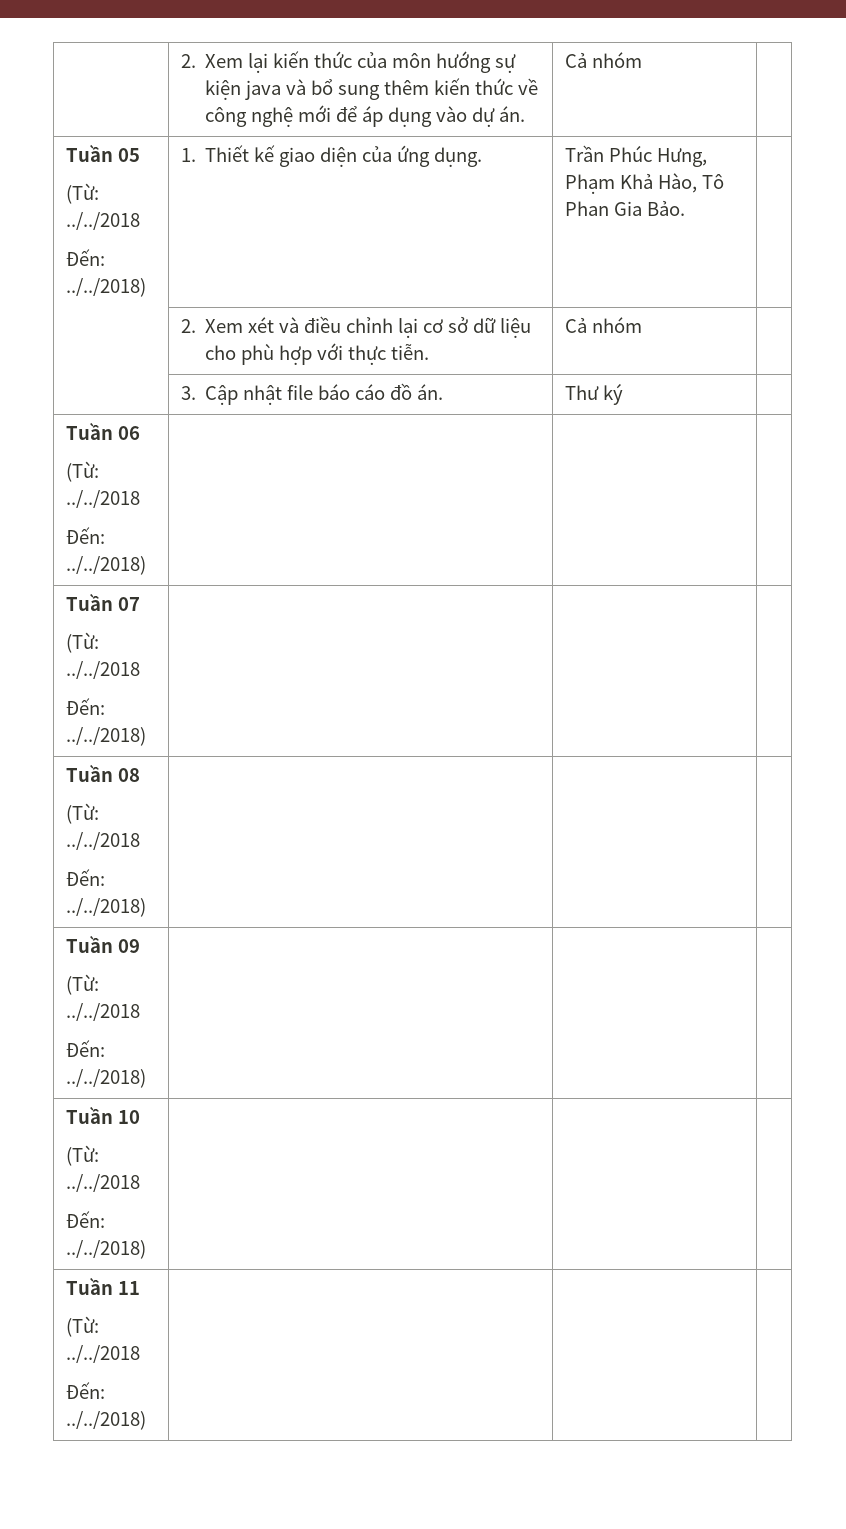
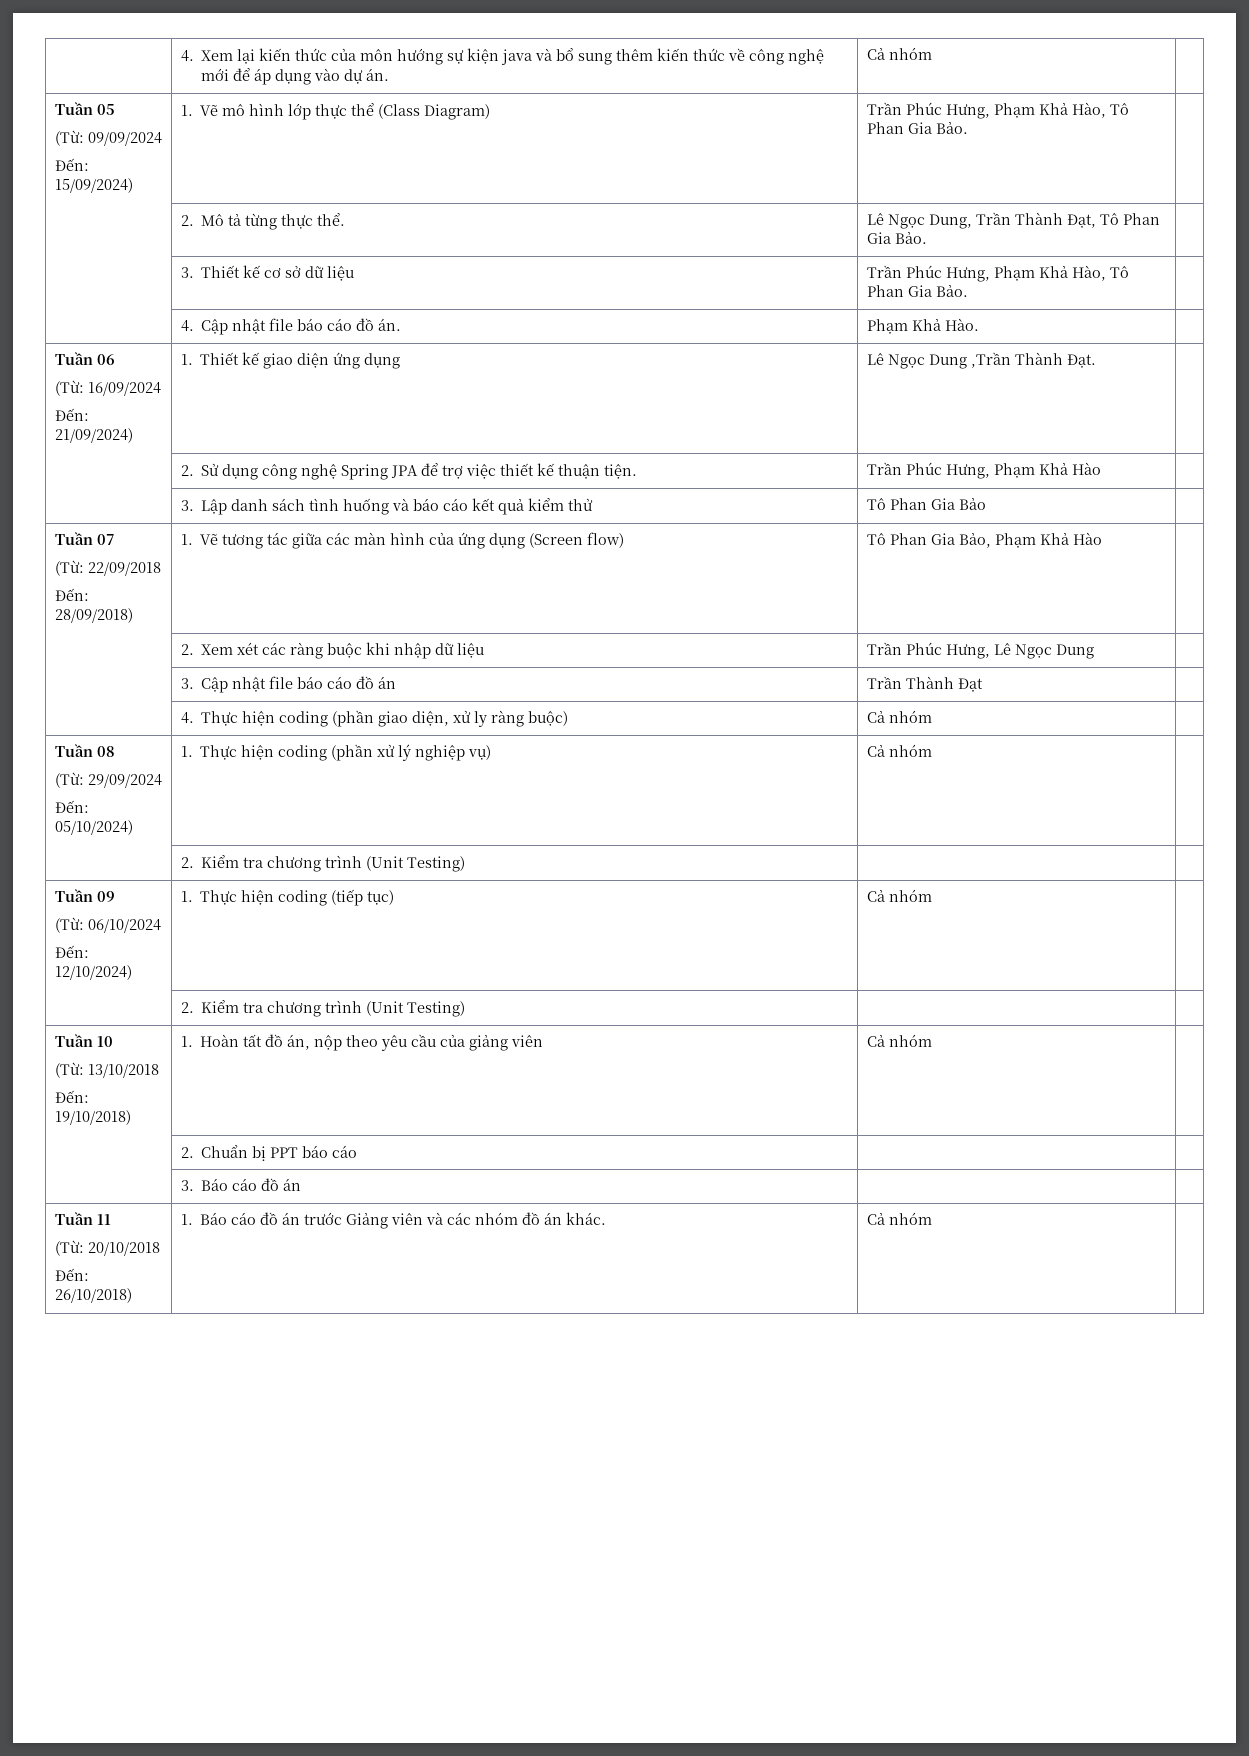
- | 2. Xem lại kiến thức của môn hướng sự kiện java và bổ sung thêm kiến thức về công nghệ mới để áp dụng vào dự án. | Cả nhóm |
+ | 4. Xem lại kiến thức của môn hướng sự kiện java và bổ sung thêm kiến thức về công nghệ mới để áp dụng vào dự án. | Cả nhóm |
  Tuần 05
- (Từ: ../../2018
- Đến: ../../2018) | 1. Thiết kế giao diện của ứng dụng. | Trần Phúc Hưng, Phạm Khả Hào, Tô Phan Gia Bảo. |
+ (Từ: 09/09/2024
+ Đến: 15/09/2024) | 1. Vẽ mô hình lớp thực thể (Class Diagram) | Trần Phúc Hưng, Phạm Khả Hào, Tô Phan Gia Bảo. |
- | 2. Xem xét và điều chỉnh lại cơ sở dữ liệu cho phù hợp với thực tiễn. | Cả nhóm |
- | 3. Cập nhật file báo cáo đồ án. | Thư ký |
+ | 2. Mô tả từng thực thể. | Lê Ngọc Dung, Trần Thành Đạt, Tô Phan Gia Bảo. |
+ | 3. Thiết kế cơ sở dữ liệu | Trần Phúc Hưng, Phạm Khả Hào, Tô Phan Gia Bảo. |
+ | 4. Cập nhật file báo cáo đồ án. | Phạm Khả Hào. |
  Tuần 06
- (Từ: ../../2018
- Đến: ../../2018) | | |
+ (Từ: 16/09/2024
+ Đến: 21/09/2024) | 1. Thiết kế giao diện ứng dụng | Lê Ngọc Dung ,Trần Thành Đạt. |
+ | 2. Sử dụng công nghệ Spring JPA để trợ việc thiết kế thuận tiện. | Trần Phúc Hưng, Phạm Khả Hào |
+ | 3. Lập danh sách tình huống và báo cáo kết quả kiểm thử | Tô Phan Gia Bảo |
  Tuần 07
- (Từ: ../../2018
- Đến: ../../2018) | | |
+ (Từ: 22/09/2018
+ Đến: 28/09/2018) | 1. Vẽ tương tác giữa các màn hình của ứng dụng (Screen flow) | Tô Phan Gia Bảo, Phạm Khả Hào |
+ | 2. Xem xét các ràng buộc khi nhập dữ liệu | Trần Phúc Hưng, Lê Ngọc Dung |
+ | 3. Cập nhật file báo cáo đồ án | Trần Thành Đạt |
+ | 4. Thực hiện coding (phần giao diện, xử ly ràng buộc) | Cả nhóm |
  Tuần 08
- (Từ: ../../2018
- Đến: ../../2018) | | |
+ (Từ: 29/09/2024
+ Đến: 05/10/2024) | 1. Thực hiện coding (phần xử lý nghiệp vụ) | Cả nhóm |
+ | 2. Kiểm tra chương trình (Unit Testing) | |
  Tuần 09
- (Từ: ../../2018
- Đến: ../../2018) | | |
+ (Từ: 06/10/2024
+ Đến: 12/10/2024) | 1. Thực hiện coding (tiếp tục) | Cả nhóm |
+ | 2. Kiểm tra chương trình (Unit Testing) | |
  Tuần 10
- (Từ: ../../2018
- Đến: ../../2018) | | |
+ (Từ: 13/10/2018
+ Đến: 19/10/2018) | 1. Hoàn tất đồ án, nộp theo yêu cầu của giảng viên | Cả nhóm |
+ | 2. Chuẩn bị PPT báo cáo | |
+ | 3. Báo cáo đồ án | |
  Tuần 11
- (Từ: ../../2018
- Đến: ../../2018) | | |
+ (Từ: 20/10/2018
+ Đến: 26/10/2018) | 1. Báo cáo đồ án trước Giảng viên và các nhóm đồ án khác. | Cả nhóm |

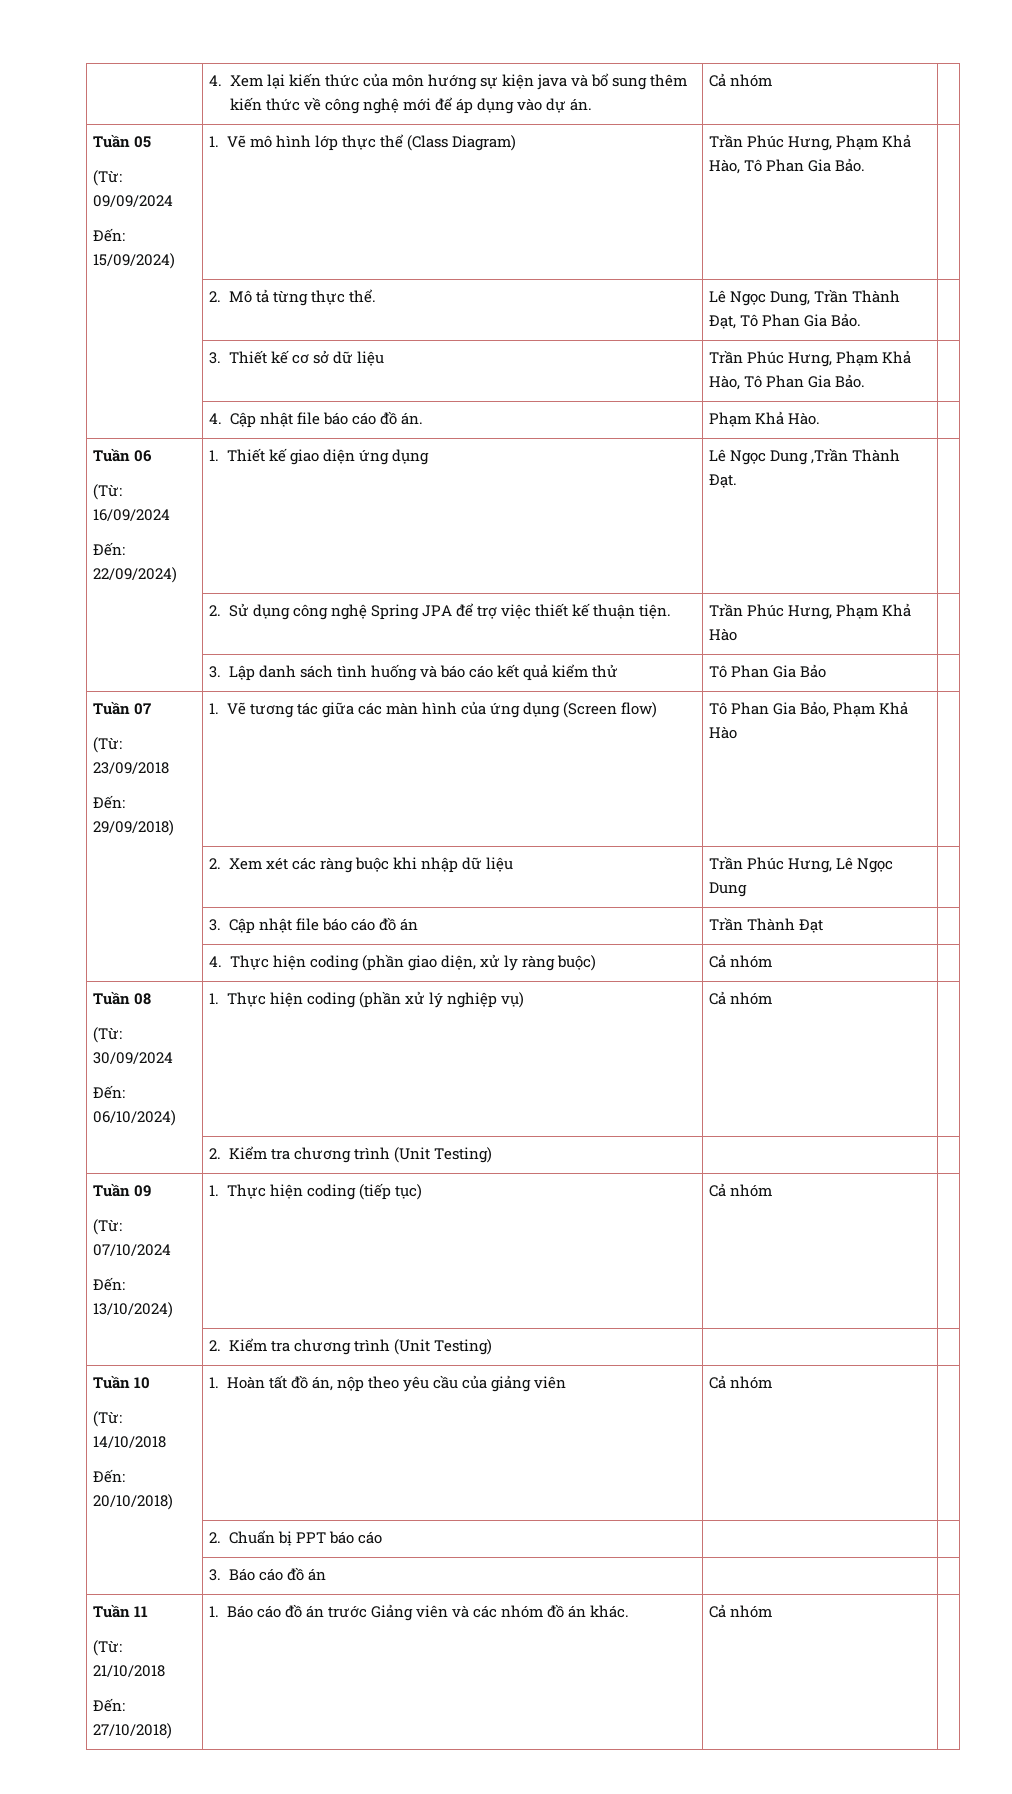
  Tuần 06
  (Từ: 16/09/2024
- Đến: 21/09/2024) | 1. Thiết kế giao diện ứng dụng | Lê Ngọc Dung ,Trần Thành Đạt. |
+ Đến: 22/09/2024) | 1. Thiết kế giao diện ứng dụng | Lê Ngọc Dung ,Trần Thành Đạt. |
  Tuần 07
- (Từ: 22/09/2018
- Đến: 28/09/2018) | 1. Vẽ tương tác giữa các màn hình của ứng dụng (Screen flow) | Tô Phan Gia Bảo, Phạm Khả Hào |
+ (Từ: 23/09/2018
+ Đến: 29/09/2018) | 1. Vẽ tương tác giữa các màn hình của ứng dụng (Screen flow) | Tô Phan Gia Bảo, Phạm Khả Hào |
  Tuần 08
- (Từ: 29/09/2024
- Đến: 05/10/2024) | 1. Thực hiện coding (phần xử lý nghiệp vụ) | Cả nhóm |
+ (Từ: 30/09/2024
+ Đến: 06/10/2024) | 1. Thực hiện coding (phần xử lý nghiệp vụ) | Cả nhóm |
  Tuần 09
- (Từ: 06/10/2024
- Đến: 12/10/2024) | 1. Thực hiện coding (tiếp tục) | Cả nhóm |
+ (Từ: 07/10/2024
+ Đến: 13/10/2024) | 1. Thực hiện coding (tiếp tục) | Cả nhóm |
  Tuần 10
- (Từ: 13/10/2018
- Đến: 19/10/2018) | 1. Hoàn tất đồ án, nộp theo yêu cầu của giảng viên | Cả nhóm |
+ (Từ: 14/10/2018
+ Đến: 20/10/2018) | 1. Hoàn tất đồ án, nộp theo yêu cầu của giảng viên | Cả nhóm |
  Tuần 11
- (Từ: 20/10/2018
- Đến: 26/10/2018) | 1. Báo cáo đồ án trước Giảng viên và các nhóm đồ án khác. | Cả nhóm |
+ (Từ: 21/10/2018
+ Đến: 27/10/2018) | 1. Báo cáo đồ án trước Giảng viên và các nhóm đồ án khác. | Cả nhóm |

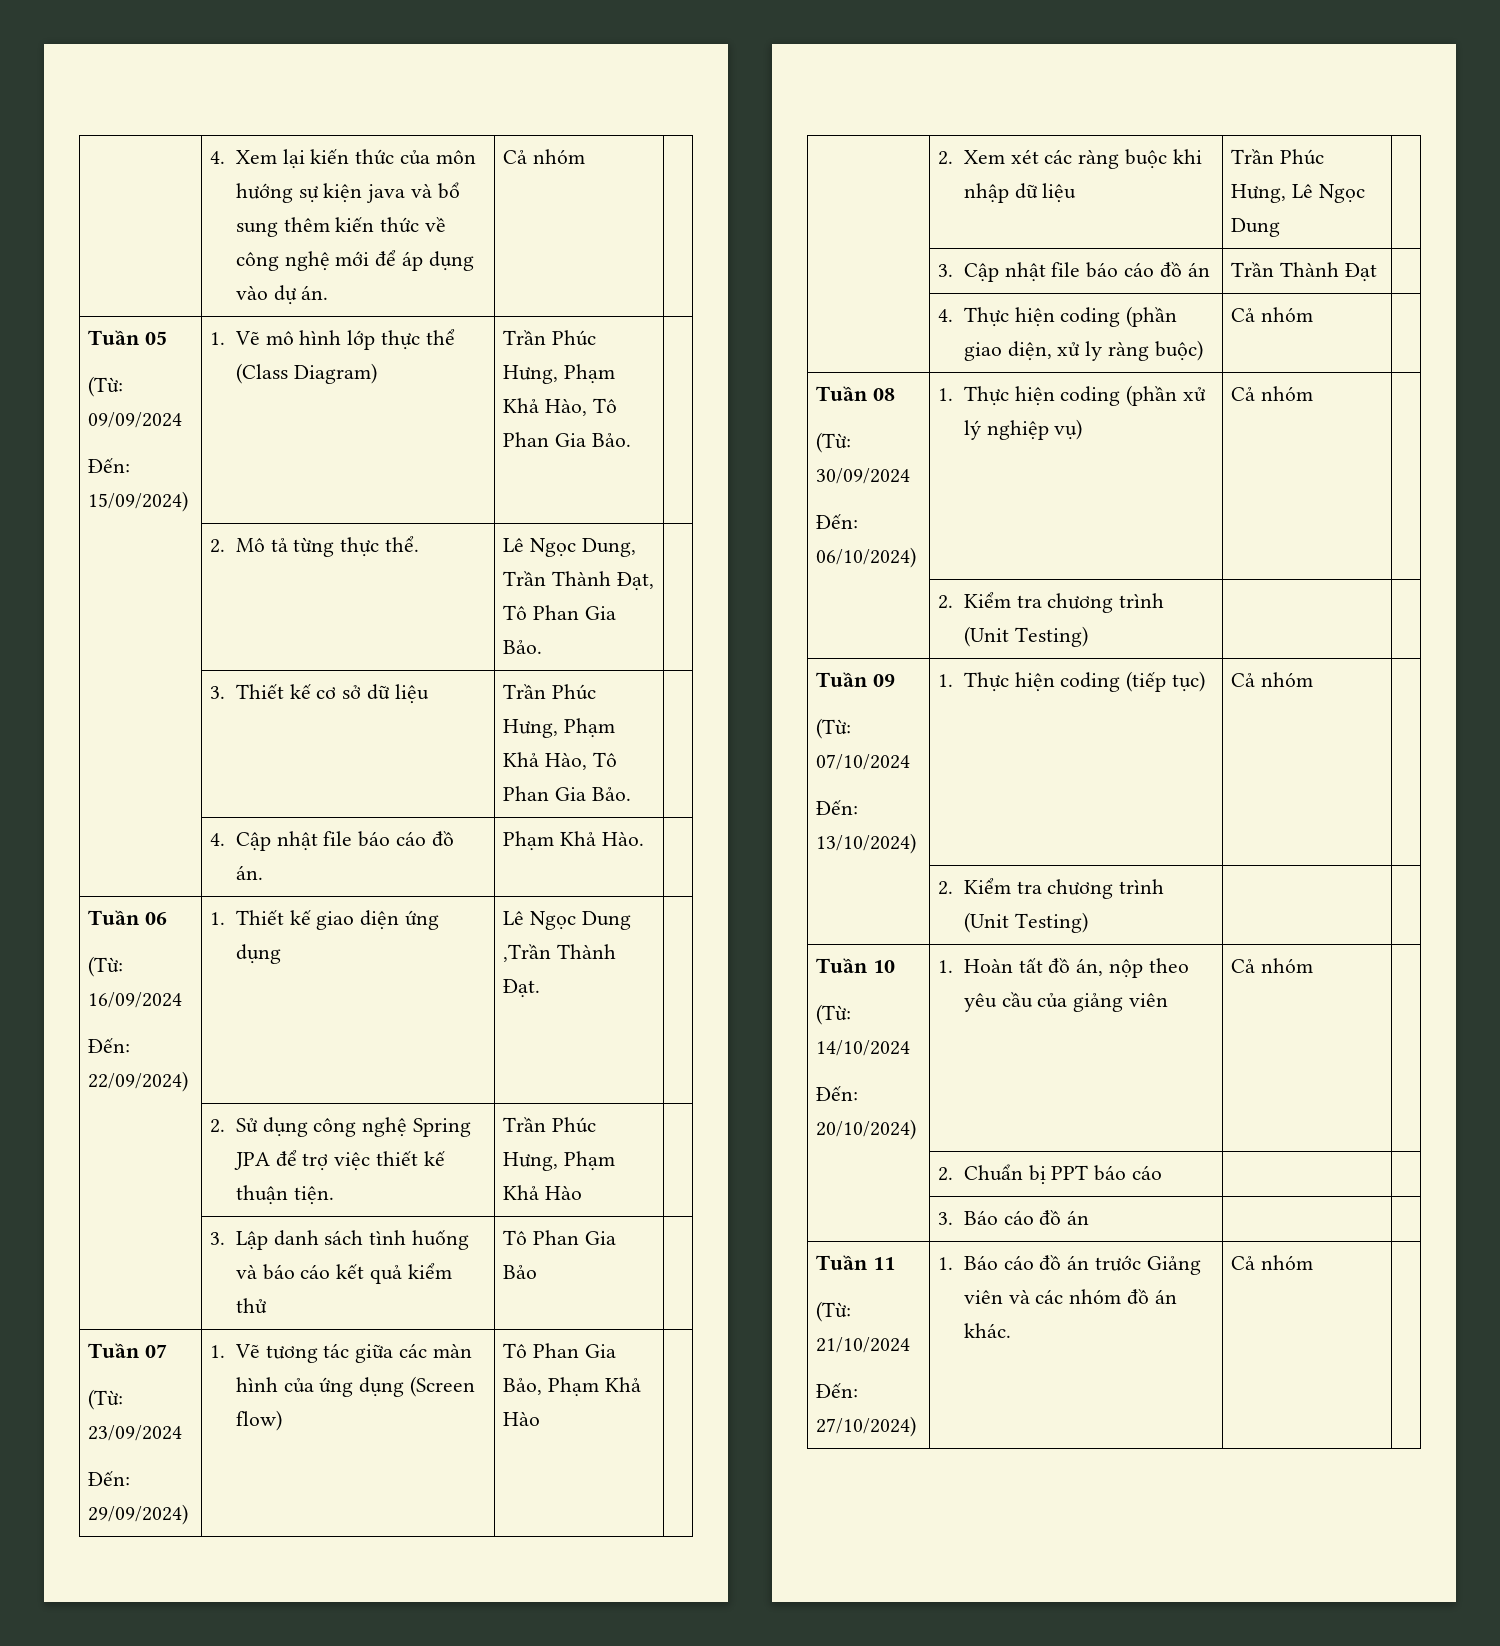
  Tuần 07
- (Từ: 23/09/2018
- Đến: 29/09/2018) | 1. Vẽ tương tác giữa các màn hình của ứng dụng (Screen flow) | Tô Phan Gia Bảo, Phạm Khả Hào |
+ (Từ: 23/09/2024
+ Đến: 29/09/2024) | 1. Vẽ tương tác giữa các màn hình của ứng dụng (Screen flow) | Tô Phan Gia Bảo, Phạm Khả Hào |
  Tuần 10
- (Từ: 14/10/2018
- Đến: 20/10/2018) | 1. Hoàn tất đồ án, nộp theo yêu cầu của giảng viên | Cả nhóm |
+ (Từ: 14/10/2024
+ Đến: 20/10/2024) | 1. Hoàn tất đồ án, nộp theo yêu cầu của giảng viên | Cả nhóm |
  Tuần 11
- (Từ: 21/10/2018
- Đến: 27/10/2018) | 1. Báo cáo đồ án trước Giảng viên và các nhóm đồ án khác. | Cả nhóm |
+ (Từ: 21/10/2024
+ Đến: 27/10/2024) | 1. Báo cáo đồ án trước Giảng viên và các nhóm đồ án khác. | Cả nhóm |

